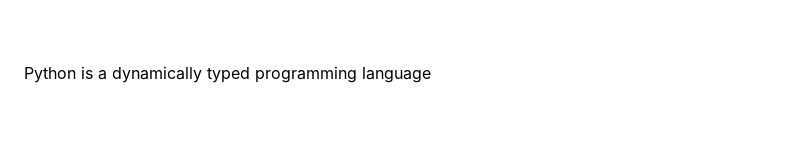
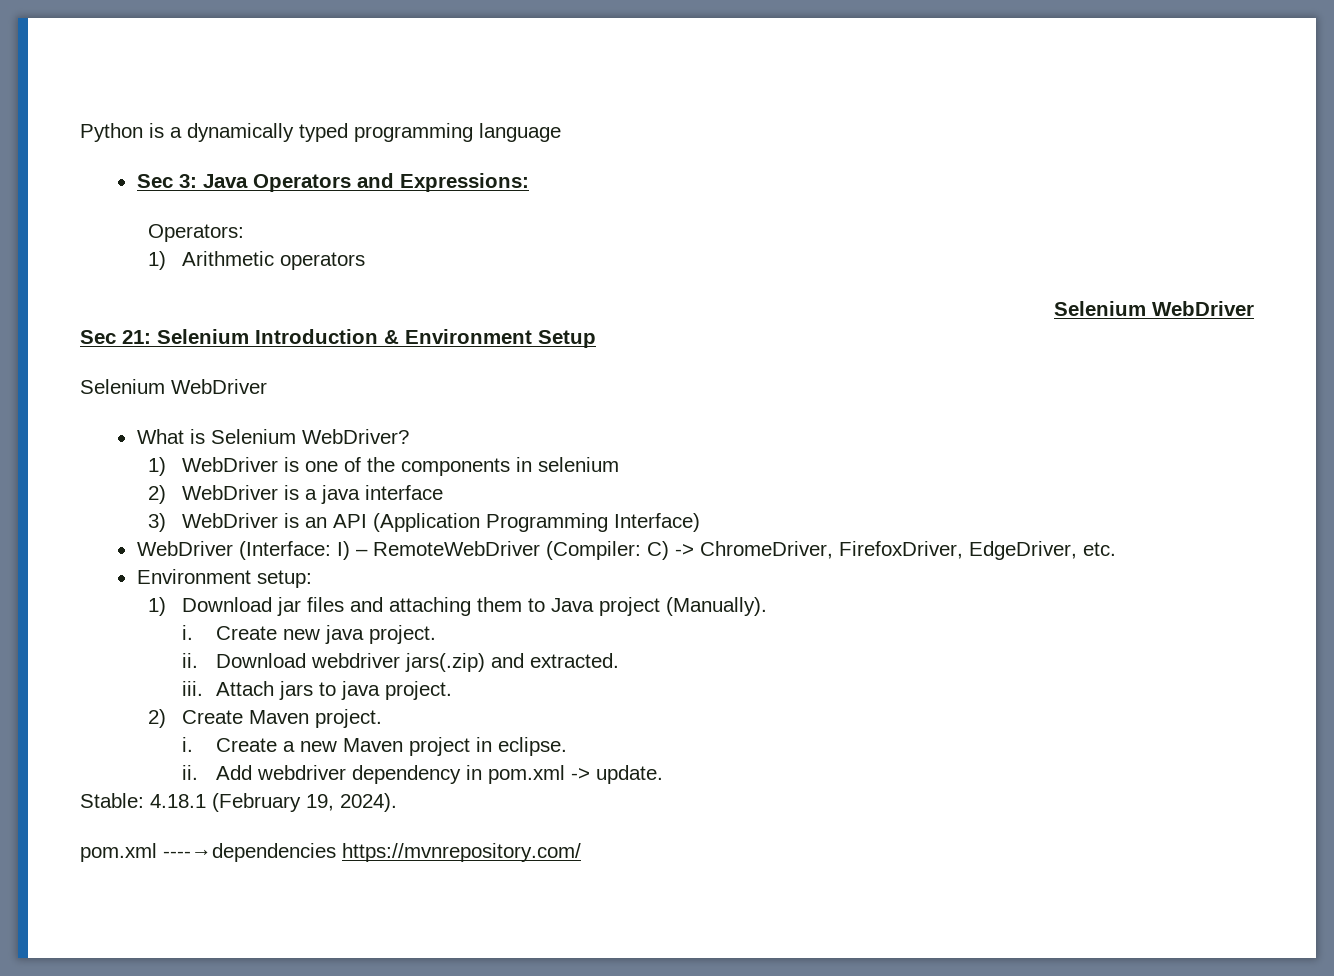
+ Sec 3: Java Operators and Expressions:
+ Operators:
+ 1) Arithmetic operators
+ Selenium WebDriver
+ Sec 21: Selenium Introduction & Environment Setup
+ Selenium WebDriver
+ What is Selenium WebDriver?
+ 1) WebDriver is one of the components in selenium
+ 2) WebDriver is a java interface
+ 3) WebDriver is an API (Application Programming Interface)
+ WebDriver (Interface: I) – RemoteWebDriver (Compiler: C) -> ChromeDriver, FirefoxDriver, EdgeDriver, etc.
+ Environment setup:
+ 1) Download jar files and attaching them to Java project (Manually).
+ i. Create new java project.
+ ii. Download webdriver jars(.zip) and extracted.
+ iii. Attach jars to java project.
+ 2) Create Maven project.
+ i. Create a new Maven project in eclipse.
+ ii. Add webdriver dependency in pom.xml -> update.
+ Stable: 4.18.1 (February 19, 2024).
+ pom.xml ----→dependencies https://mvnrepository.com/

